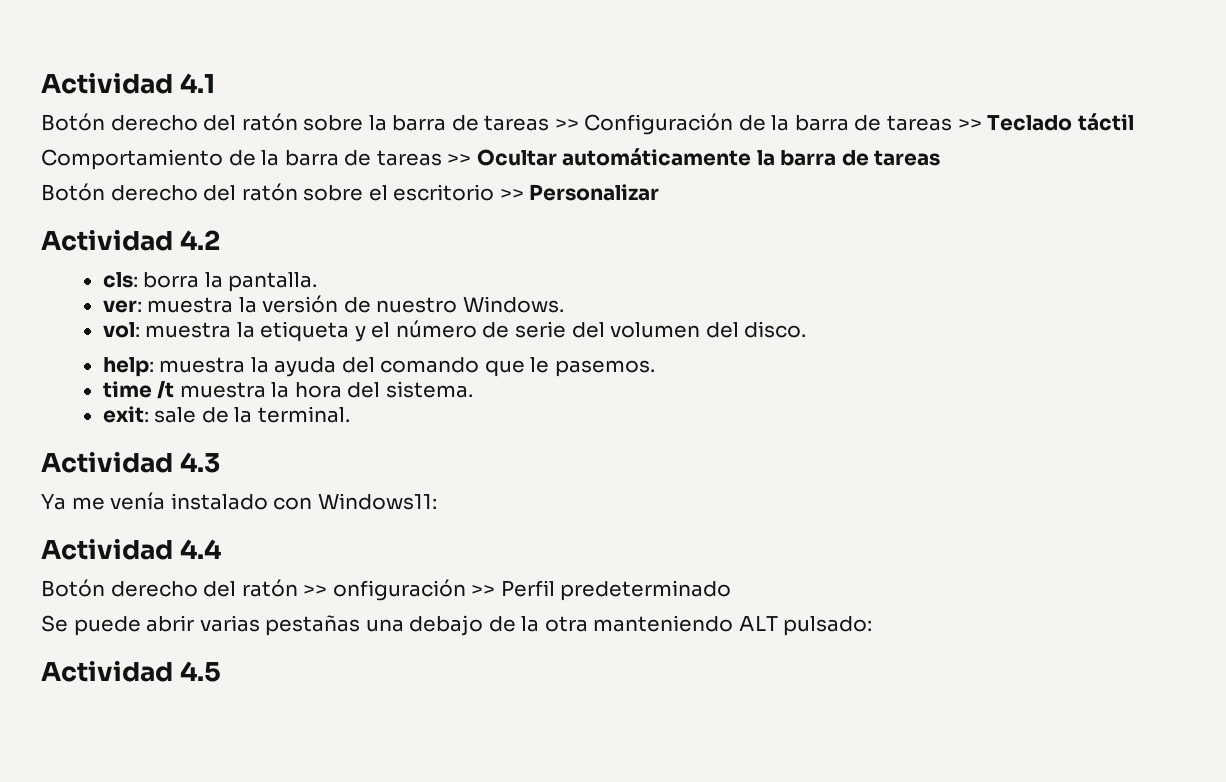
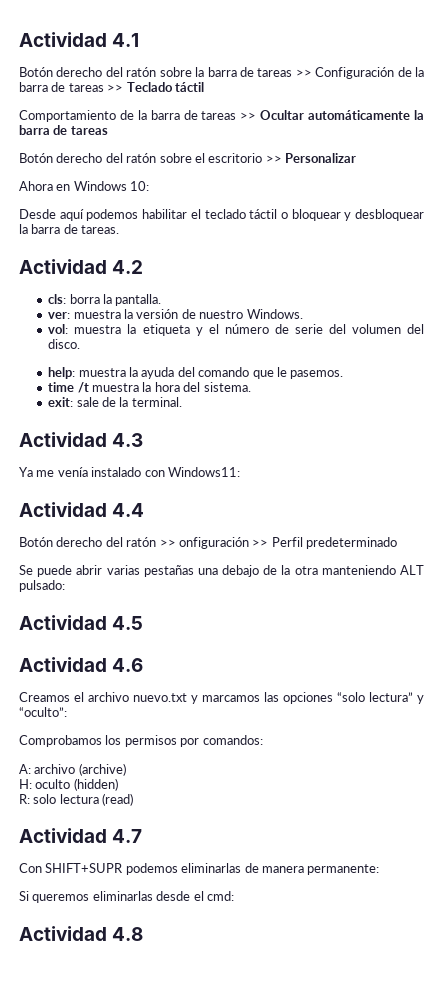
+ Ahora en Windows 10:
+ Desde aquí podemos habilitar el teclado táctil o bloquear y desbloquear la barra de tareas.
+ Actividad 4.6
+ Creamos el archivo nuevo.txt y marcamos las opciones “solo lectura” y “oculto”:
+ Comprobamos los permisos por comandos:
+ A: archivo (archive)
+ H: oculto (hidden)
+ R: solo lectura (read)
+ Actividad 4.7
+ Con SHIFT+SUPR podemos eliminarlas de manera permanente:
+ Si queremos eliminarlas desde el cmd:
+ Actividad 4.8

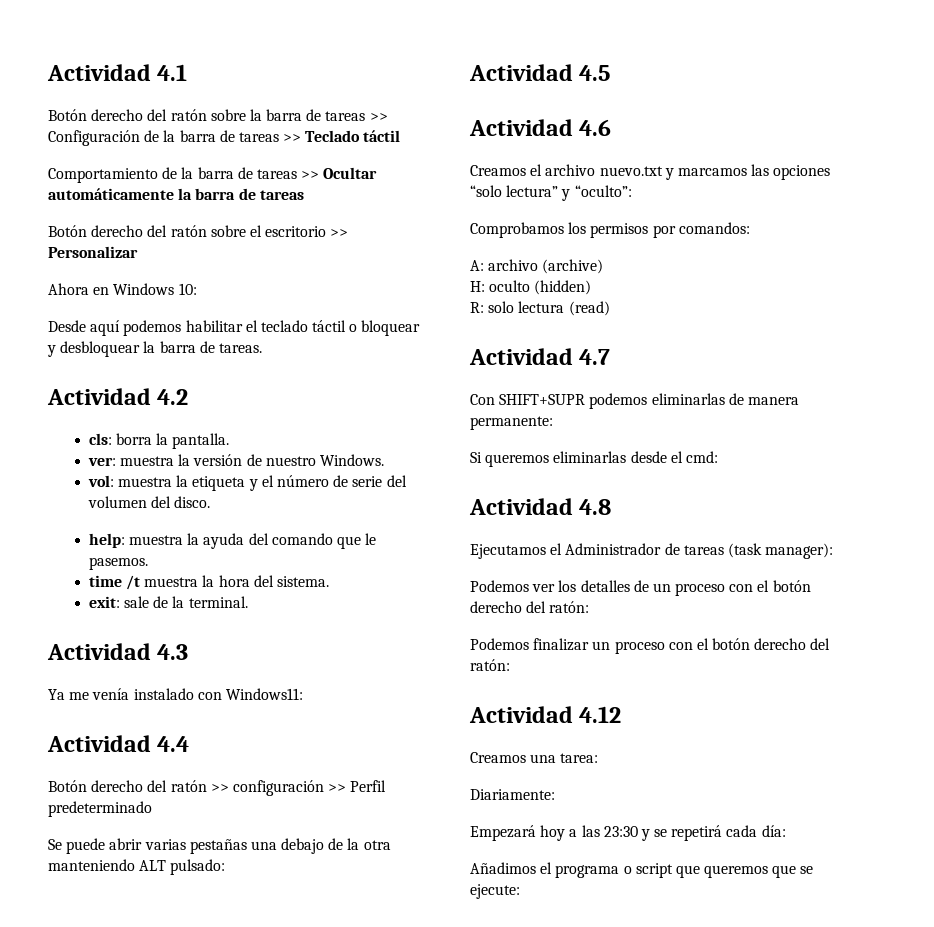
- Botón derecho del ratón >> onfiguración >> Perfil predeterminado
+ Botón derecho del ratón >> configuración >> Perfil predeterminado
+ Ejecutamos el Administrador de tareas (task manager):
+ Podemos ver los detalles de un proceso con el botón derecho del ratón:
+ Podemos finalizar un proceso con el botón derecho del ratón:
+ Actividad 4.12
+ Creamos una tarea:
+ Diariamente:
+ Empezará hoy a las 23:30 y se repetirá cada día:
+ Añadimos el programa o script que queremos que se ejecute:

